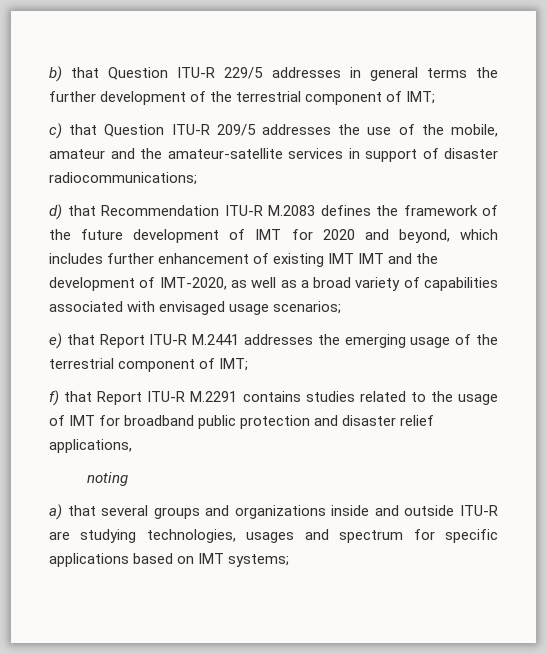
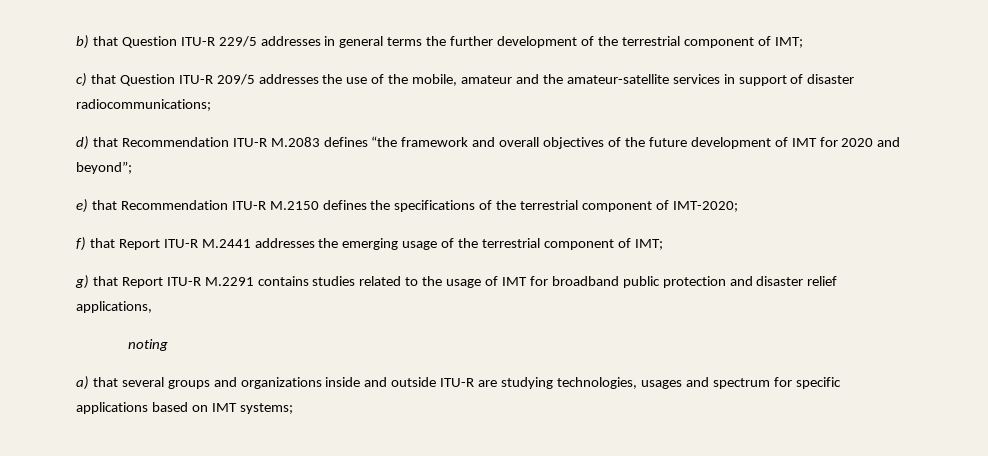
- d) that Recommendation ITU-R M.2083 defines the framework of the future development of IMT for 2020 and beyond, which includes further enhancement of existing IMT IMT and the development of IMT-2020, as well as a broad variety of capabilities associated with envisaged usage scenarios;
- e) that Report ITU-R M.2441 addresses the emerging usage of the terrestrial component of IMT;
+ d) that Recommendation ITU-R M.2083 defines “the framework and overall objectives of the future development of IMT for 2020 and beyond”;
+ e) that Recommendation ITU-R M.2150 defines the specifications of the terrestrial component of IMT-2020;
+ f) that Report ITU-R M.2441 addresses the emerging usage of the terrestrial component of IMT;
- f) that Report ITU-R M.2291 contains studies related to the usage of IMT for broadband public protection and disaster relief applications,
+ g) that Report ITU-R M.2291 contains studies related to the usage of IMT for broadband public protection and disaster relief applications,

